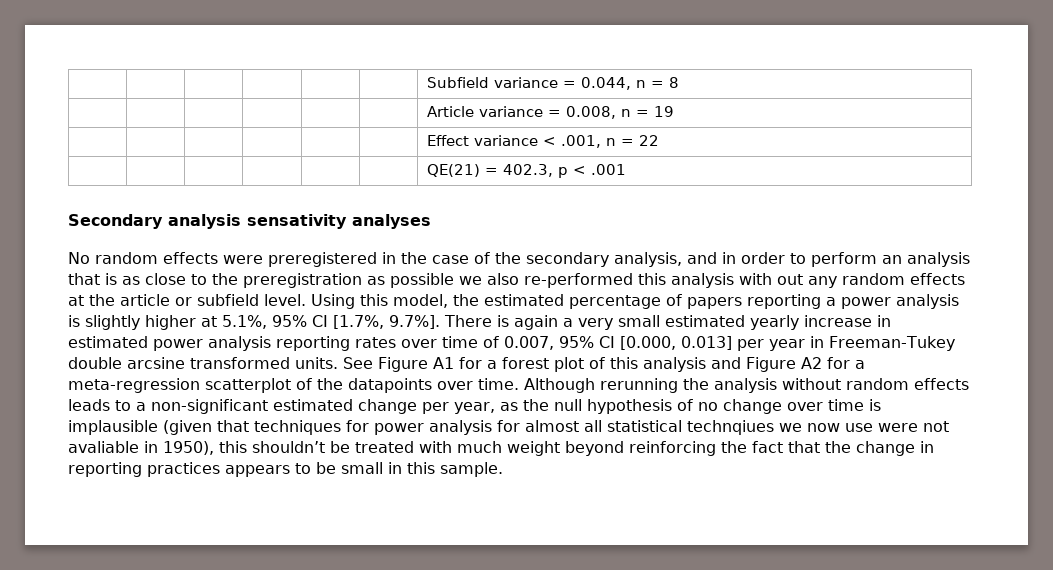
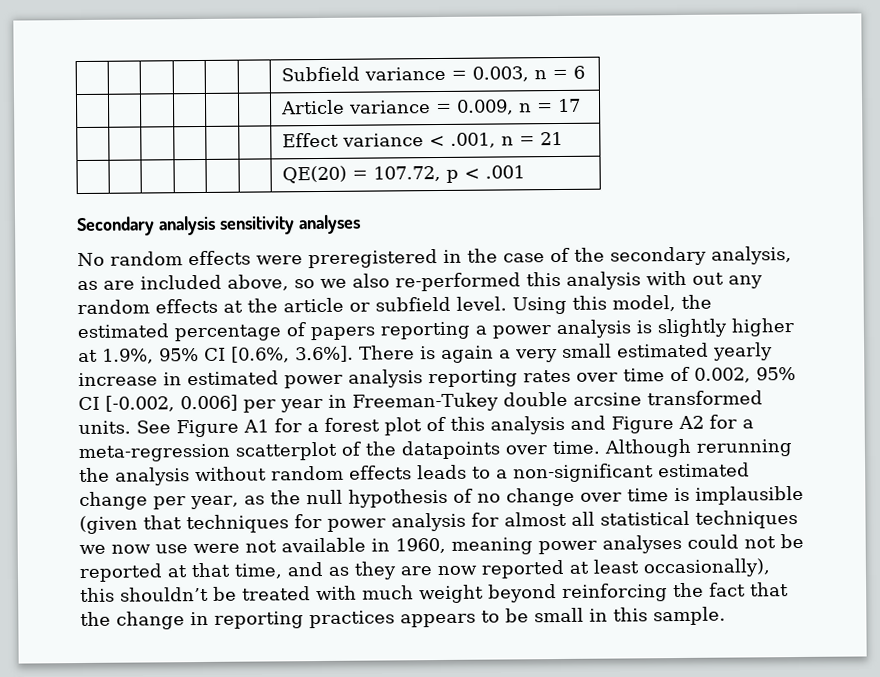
- | | | | | | Subfield variance = 0.044, n = 8
+ | | | | | | Subfield variance = 0.003, n = 6
- | | | | | | Article variance = 0.008, n = 19
+ | | | | | | Article variance = 0.009, n = 17
- | | | | | | Effect variance < .001, n = 22
- | | | | | | QE(21) = 402.3, p < .001
+ | | | | | | Effect variance < .001, n = 21
+ | | | | | | QE(20) = 107.72, p < .001
- Secondary analysis sensativity analyses
+ Secondary analysis sensitivity analyses
- No random effects were preregistered in the case of the secondary analysis, and in order to perform an analysis that is as close to the preregistration as possible we also re-performed this analysis with out any random effects at the article or subfield level.
+ No random effects were preregistered in the case of the secondary analysis, as are included above, so we also re-performed this analysis with out any random effects at the article or subfield level.
- Using this model, the estimated percentage of papers reporting a power analysis is slightly higher at 5.1%, 95% CI [1.7%, 9.7%]. There is again a very small estimated yearly increase in estimated power analysis reporting rates over time of 0.007, 95% CI [0.000, 0.013] per year in Freeman-Tukey double arcsine transformed units.
+ Using this model, the estimated percentage of papers reporting a power analysis is slightly higher at 1.9%, 95% CI [0.6%, 3.6%]. There is again a very small estimated yearly increase in estimated power analysis reporting rates over time of 0.002, 95% CI [-0.002, 0.006] per year in Freeman-Tukey double arcsine transformed units.
- Although rerunning the analysis without random effects leads to a non-significant estimated change per year, as the null hypothesis of no change over time is implausible (given that techniques for power analysis for almost all statistical technqiues we now use were not avaliable in 1950), this shouldn’t be treated with much weight beyond reinforcing the fact that the change in reporting practices appears to be small in this sample.
+ Although rerunning the analysis without random effects leads to a non-significant estimated change per year, as the null hypothesis of no change over time is implausible (given that techniques for power analysis for almost all statistical techniques we now use were not available in 1960, meaning power analyses could not be reported at that time, and as they are now reported at least occasionally), this shouldn’t be treated with much weight beyond reinforcing the fact that the change in reporting practices appears to be small in this sample.

